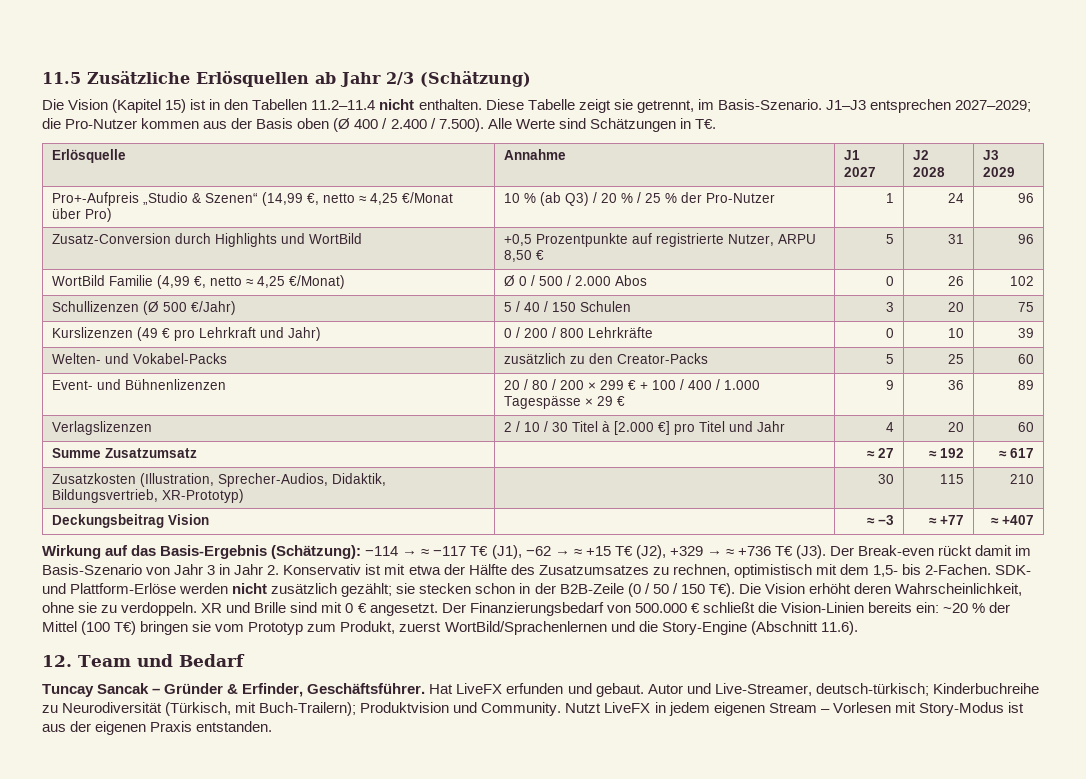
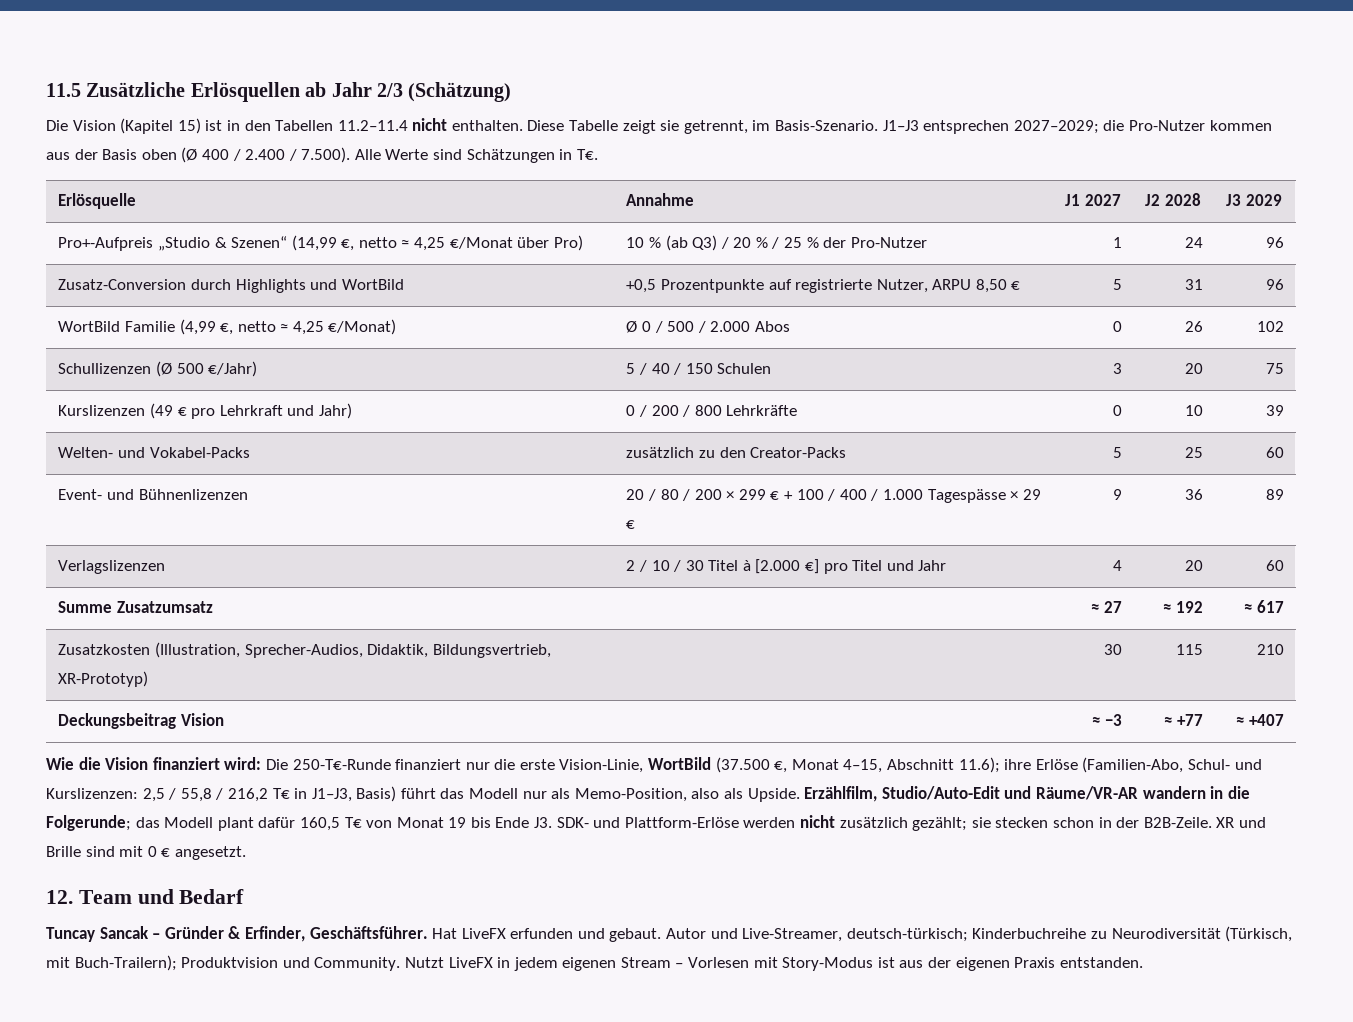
- Wirkung auf das Basis-Ergebnis (Schätzung): −114 → ≈ −117 T€ (J1), −62 → ≈ +15 T€ (J2), +329 → ≈ +736 T€ (J3). Der Break-even rückt damit im Basis-Szenario von Jahr 3 in Jahr 2. Konservativ ist mit etwa der Hälfte des Zusatzumsatzes zu rechnen, optimistisch mit dem 1,5- bis 2-Fachen. SDK- und Plattform-Erlöse werden nicht zusätzlich gezählt; sie stecken schon in der B2B-Zeile (0 / 50 / 150 T€). Die Vision erhöht deren Wahrscheinlichkeit, ohne sie zu verdoppeln.
+ Wie die Vision finanziert wird: Die 250-T€-Runde finanziert nur die erste Vision-Linie, WortBild (37.500 €, Monat 4–15, Abschnitt 11.6); ihre Erlöse (Familien-Abo, Schul- und Kurslizenzen: 2,5 / 55,8 / 216,2 T€ in J1–J3, Basis) führt das Modell nur als Memo-Position, also als Upside. Erzählfilm, Studio/Auto-Edit und Räume/VR-AR wandern in die Folgerunde; das Modell plant dafür 160,5 T€ von Monat 19 bis Ende J3. SDK- und Plattform-Erlöse werden nicht zusätzlich gezählt; sie stecken schon in der B2B-Zeile.
- Der Finanzierungsbedarf von 500.000 € schließt die Vision-Linien bereits ein: ~20 % der Mittel (100 T€) bringen sie vom Prototyp zum Produkt, zuerst WortBild/Sprachenlernen und die Story-Engine (Abschnitt 11.6).

